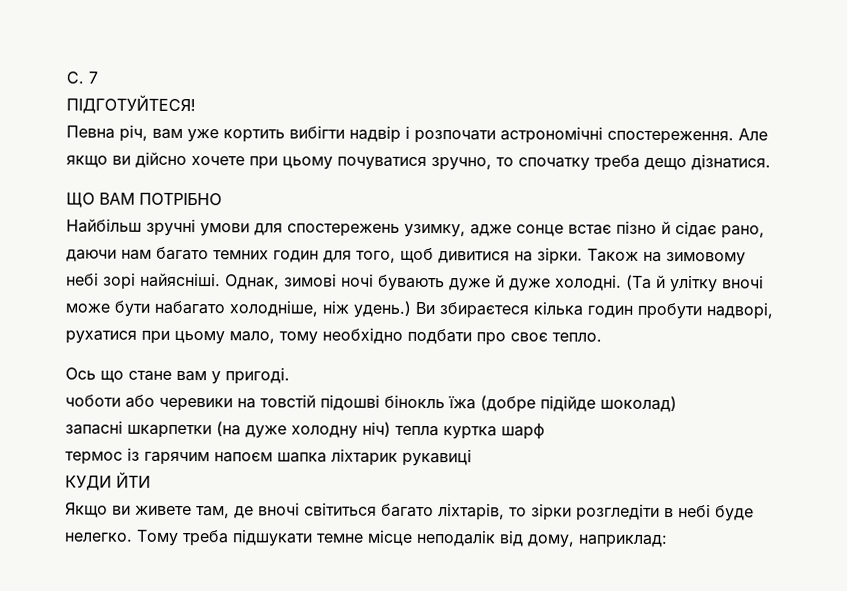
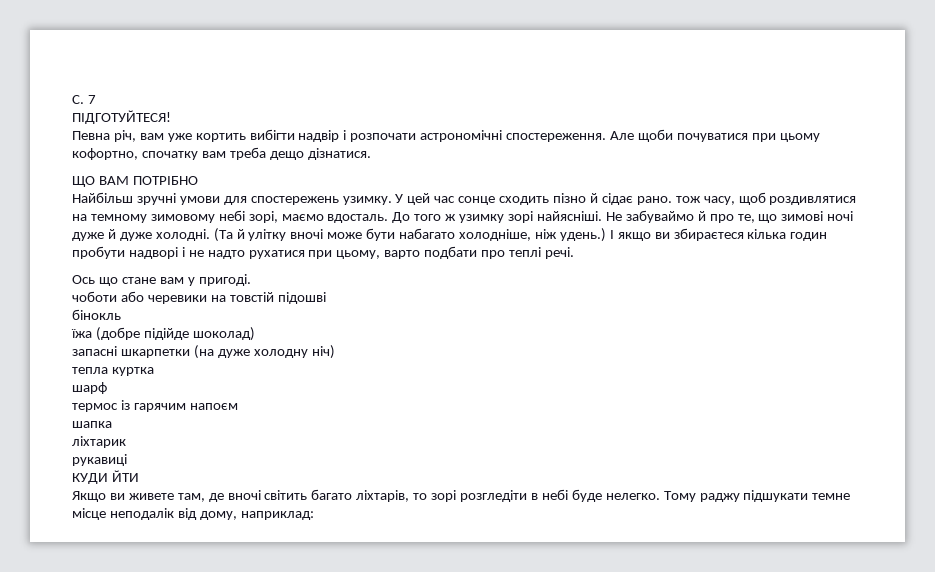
- Але якщо ви дійсно хочете при цьому почуватися зручно, то спочатку треба дещо дізнатися.
+ Але щоби почуватися при цьому кофортно, спочатку вам треба дещо дізнатися.
- Найбільш зручні умови для спостережень узимку, адже сонце встає пізно й сідає рано, даючи нам багато темних годин для того, щоб дивитися на зірки. Також на зимовому небі зорі найясніші. Однак, зимові ночі бувають дуже й дуже холодні.
+ Найбільш зручні умови для спостережень узимку. У цей час сонце сходить пізно й сідає рано. тож часу, щоб роздивлятися на темному зимовому небі зорі, маємо вдосталь. До того ж узимку зорі найясніші. Не забуваймо й про те, що зимові ночі дуже й дуже холодні.
- Ви збираєтеся кілька годин пробути надворі, рухатися при цьому мало, тому необхідно подбати про своє тепло.
+ І якщо ви збираєтеся кілька годин пробути надворі і не надто рухатися при цьому, варто подбати про теплі речі.
- чоботи або черевики на товстій підошві бінокль їжа (добре підійде шоколад)
+ чоботи або черевики на товстій підошві
+ бінокль
+ їжа (добре підійде шоколад)
- запасні шкарпетки (на дуже холодну ніч) тепла куртка шарф
+ запасні шкарпетки (на дуже холодну ніч)
+ тепла куртка
+ шарф
- термос із гарячим напоєм шапка ліхтарик рукавиці
+ термос із гарячим напоєм
+ шапка
+ ліхтарик
+ рукавиці
- Якщо ви живете там, де вночі світиться багато ліхтарів, то зірки розгледіти в небі буде нелегко.
+ Якщо ви живете там, де вночі світить багато ліхтарів, то зорі розгледіти в небі буде нелегко.
- Тому треба підшукати темне місце неподалік від дому, наприклад:
+ Тому раджу підшукати темне місце неподалік від дому, наприклад:

